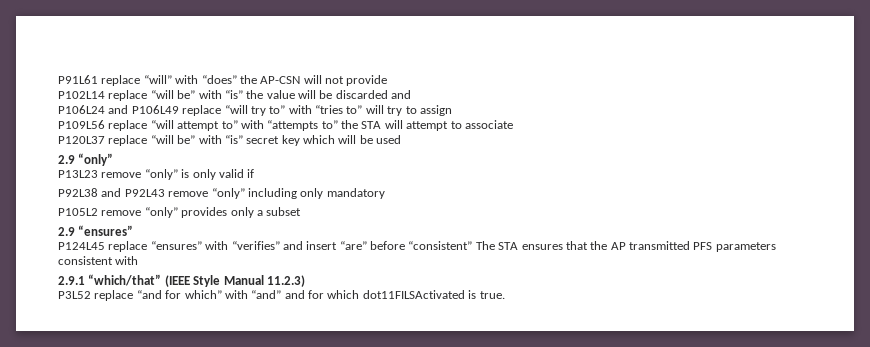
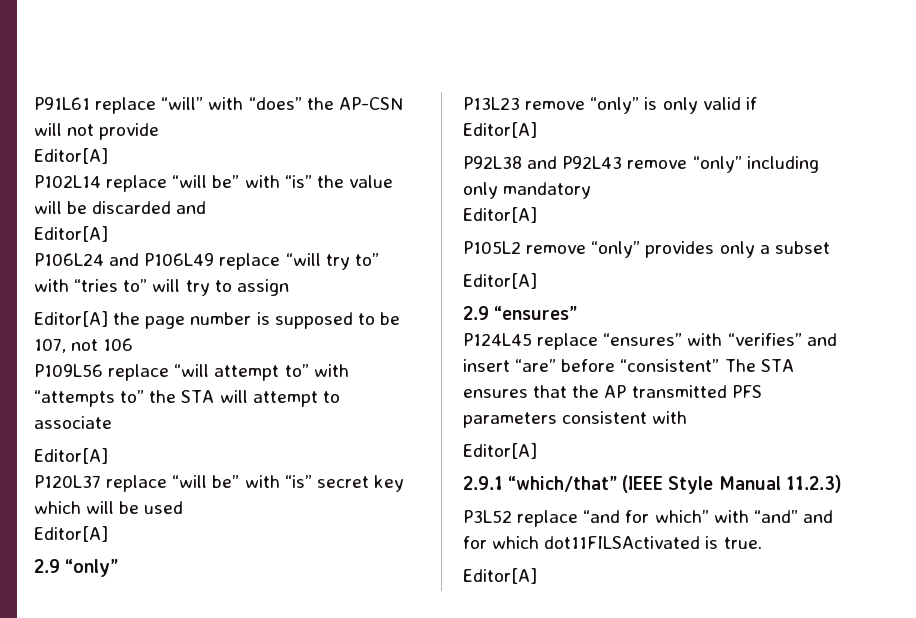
  P91L61 replace “will” with “does” the AP-CSN will not provide
+ Editor[A]
  P102L14 replace “will be” with “is” the value will be discarded and
+ Editor[A]
+ Editor[A] the page number is supposed to be 107, not 106
  P109L56 replace “will attempt to” with “attempts to” the STA will attempt to associate
+ Editor[A]
  P120L37 replace “will be” with “is” secret key which will be used
+ Editor[A]
  P13L23 remove “only” is only valid if
+ Editor[A]
  P92L38 and P92L43 remove “only” including only mandatory
+ Editor[A]
  P105L2 remove “only” provides only a subset
+ Editor[A]
  P124L45 replace “ensures” with “verifies” and insert “are” before “consistent” The STA ensures that the AP transmitted PFS parameters consistent with
+ Editor[A]
  P3L52 replace “and for which” with “and” and for which dot11FILSActivated is true.
+ Editor[A]

